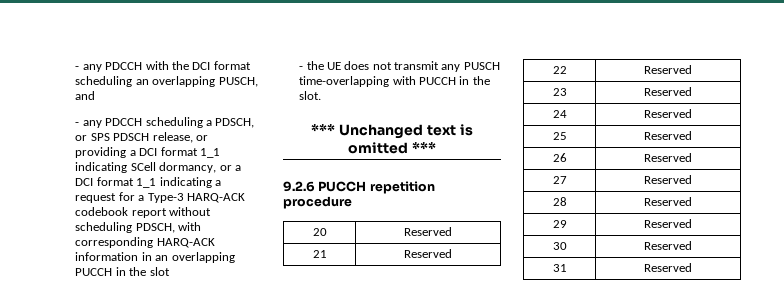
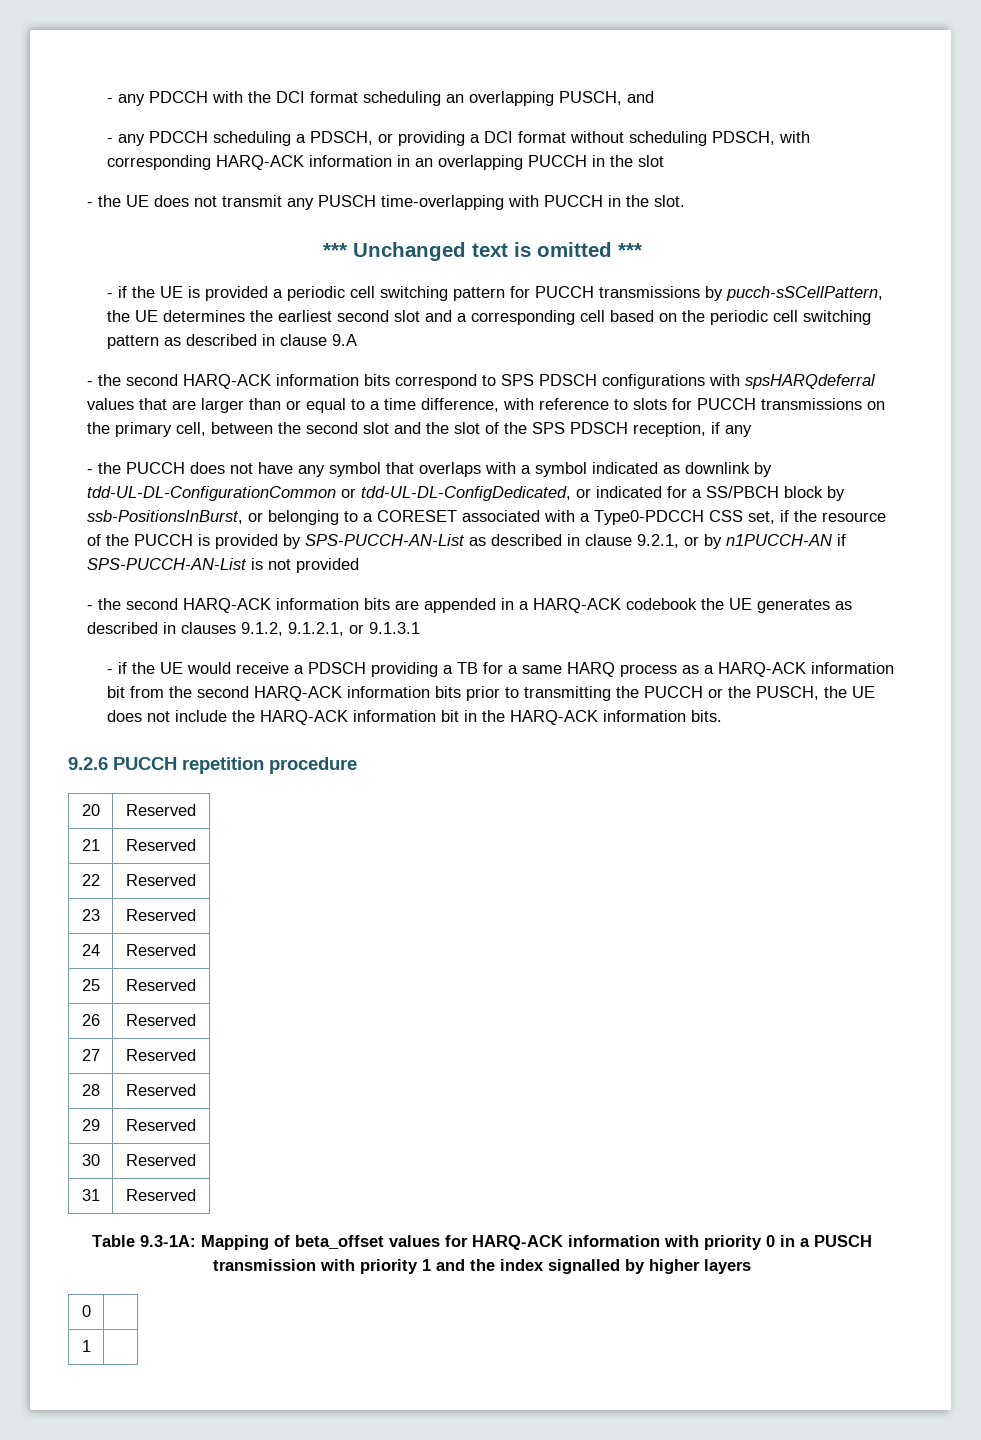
- - any PDCCH scheduling a PDSCH, or SPS PDSCH release, or providing a DCI format 1_1 indicating SCell dormancy, or a DCI format 1_1 indicating a request for a Type-3 HARQ-ACK codebook report without scheduling PDSCH, with corresponding HARQ-ACK information in an overlapping PUCCH in the slot
+ - any PDCCH scheduling a PDSCH, or providing a DCI format without scheduling PDSCH, with corresponding HARQ-ACK information in an overlapping PUCCH in the slot
+ - if the UE is provided a periodic cell switching pattern for PUCCH transmissions by pucch-sSCellPattern, the UE determines the earliest second slot and a corresponding cell based on the periodic cell switching pattern as described in clause 9.A
+ - the second HARQ-ACK information bits correspond to SPS PDSCH configurations with spsHARQdeferral values that are larger than or equal to a time difference, with reference to slots for PUCCH transmissions on the primary cell, between the second slot and the slot of the SPS PDSCH reception, if any
+ - the PUCCH does not have any symbol that overlaps with a symbol indicated as downlink by tdd-UL-DL-ConfigurationCommon or tdd-UL-DL-ConfigDedicated, or indicated for a SS/PBCH block by ssb-PositionsInBurst, or belonging to a CORESET associated with a Type0-PDCCH CSS set, if the resource of the PUCCH is provided by SPS-PUCCH-AN-List as described in clause 9.2.1, or by n1PUCCH-AN if SPS-PUCCH-AN-List is not provided
+ - the second HARQ-ACK information bits are appended in a HARQ-ACK codebook the UE generates as described in clauses 9.1.2, 9.1.2.1, or 9.1.3.1
+ - if the UE would receive a PDSCH providing a TB for a same HARQ process as a HARQ-ACK information bit from the second HARQ-ACK information bits prior to transmitting the PUCCH or the PUSCH, the UE does not include the HARQ-ACK information bit in the HARQ-ACK information bits.
+ Table 9.3-1A: Mapping of beta_offset values for HARQ-ACK information with priority 0 in a PUSCH transmission with priority 1 and the index signalled by higher layers
+ 0 |
+ 1 |

